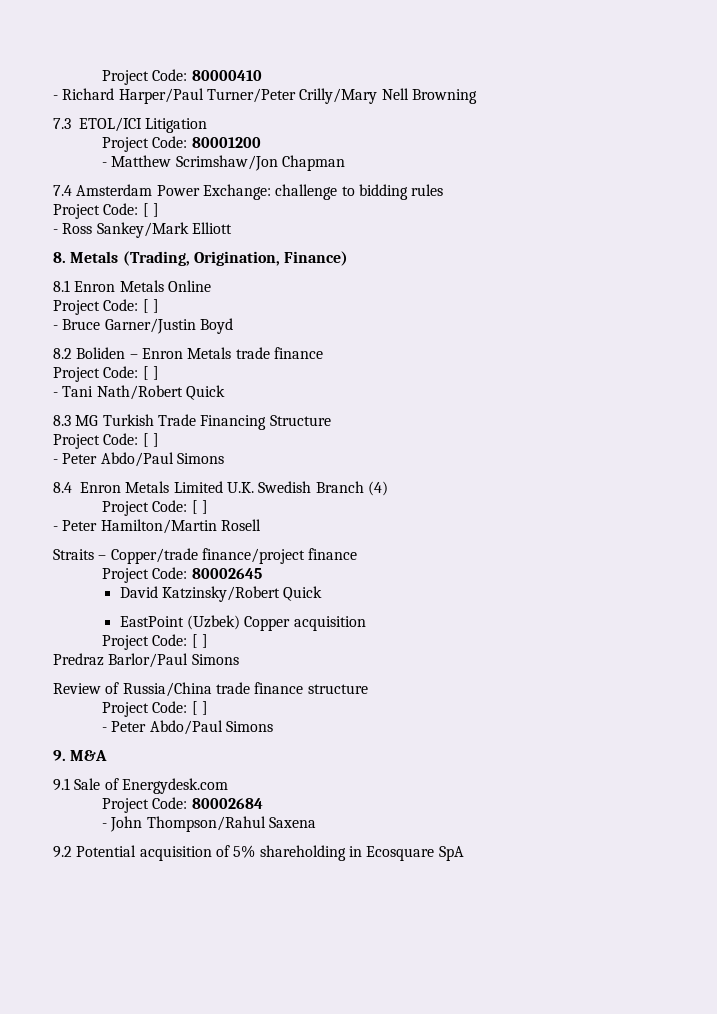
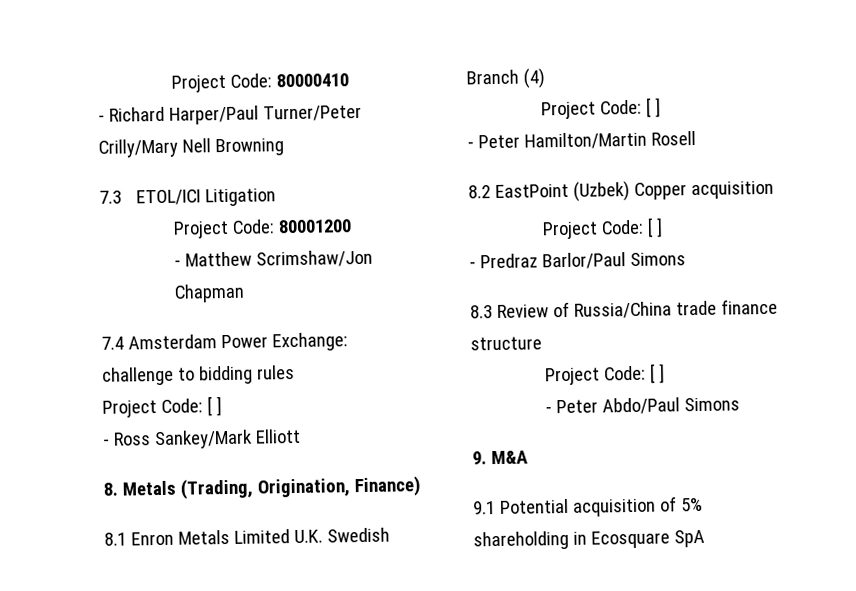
- 8.1 Enron Metals Online
- Project Code: [ ]
- - Bruce Garner/Justin Boyd
- 8.2 Boliden – Enron Metals trade finance
- Project Code: [ ]
- - Tani Nath/Robert Quick
- 8.3 MG Turkish Trade Financing Structure
- Project Code: [ ]
- - Peter Abdo/Paul Simons
- 8.4 Enron Metals Limited U.K. Swedish Branch (4)
+ 8.1 Enron Metals Limited U.K. Swedish Branch (4)
- Straits – Copper/trade finance/project finance
- Project Code: 80002645
- David Katzinsky/Robert Quick
- EastPoint (Uzbek) Copper acquisition
+ 8.2 EastPoint (Uzbek) Copper acquisition
- Predraz Barlor/Paul Simons
+ - Predraz Barlor/Paul Simons
- Review of Russia/China trade finance structure
+ 8.3 Review of Russia/China trade finance structure
- 9.1 Sale of Energydesk.com
- Project Code: 80002684
- - John Thompson/Rahul Saxena
- 9.2 Potential acquisition of 5% shareholding in Ecosquare SpA
+ 9.1 Potential acquisition of 5% shareholding in Ecosquare SpA

